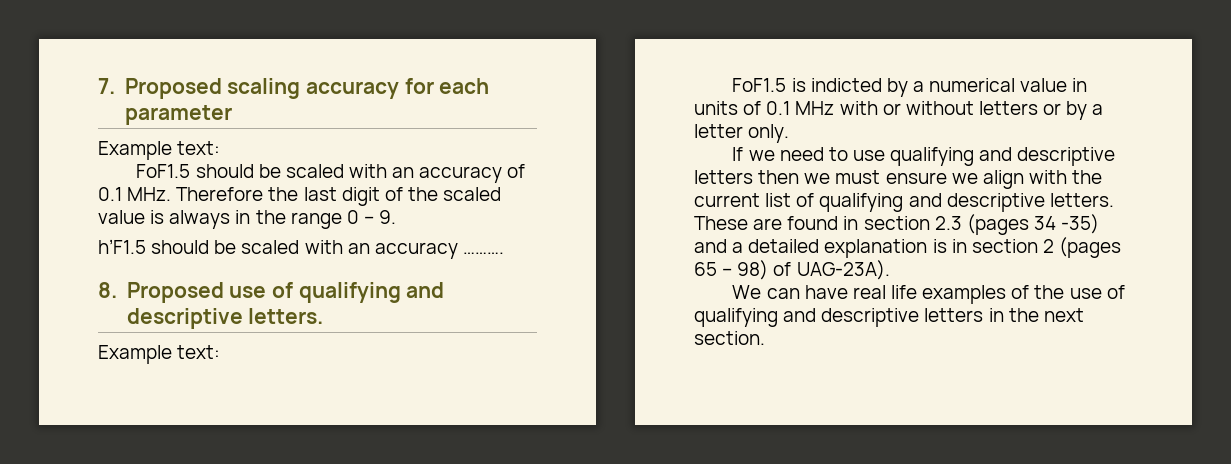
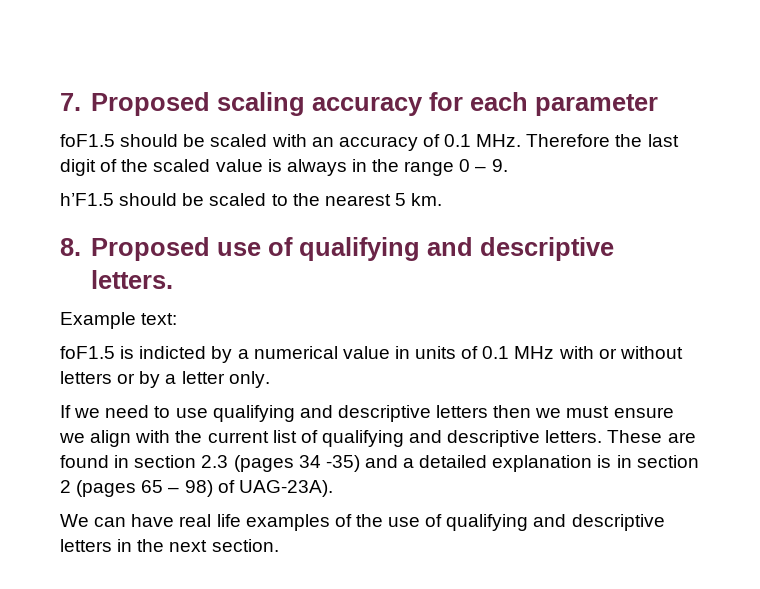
  7. Proposed scaling accuracy for each parameter
- Example text:
- FoF1.5 should be scaled with an accuracy of 0.1 MHz. Therefore the last digit of the scaled value is always in the range 0 – 9.
+ foF1.5 should be scaled with an accuracy of 0.1 MHz. Therefore the last digit of the scaled value is always in the range 0 – 9.
- h’F1.5 should be scaled with an accuracy ……….
+ h’F1.5 should be scaled to the nearest 5 km.
- FoF1.5 is indicted by a numerical value in units of 0.1 MHz with or without letters or by a letter only.
+ foF1.5 is indicted by a numerical value in units of 0.1 MHz with or without letters or by a letter only.

